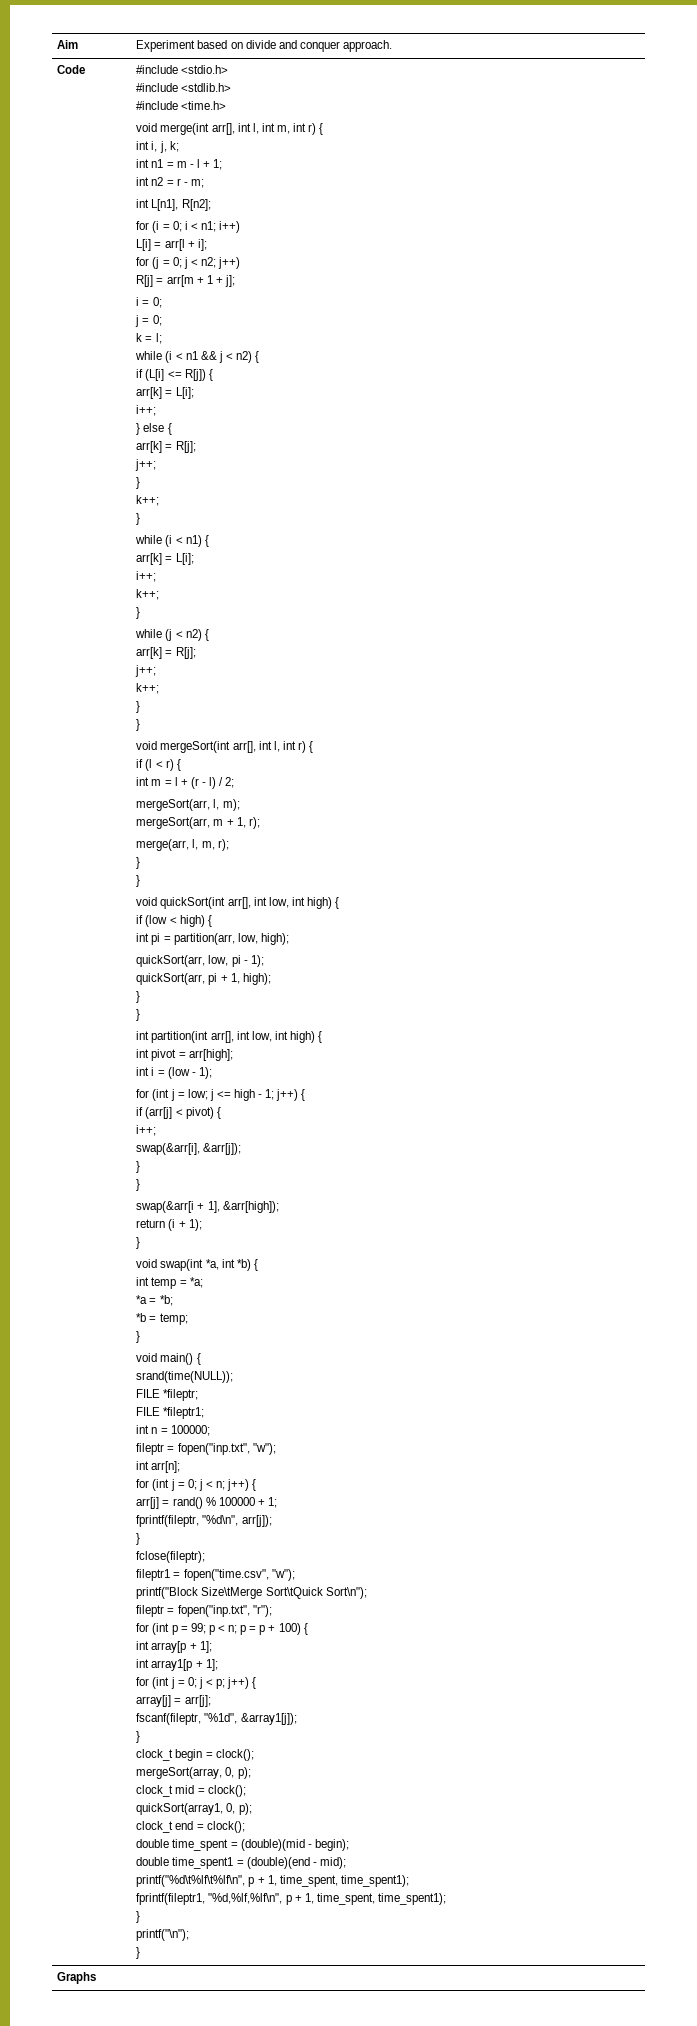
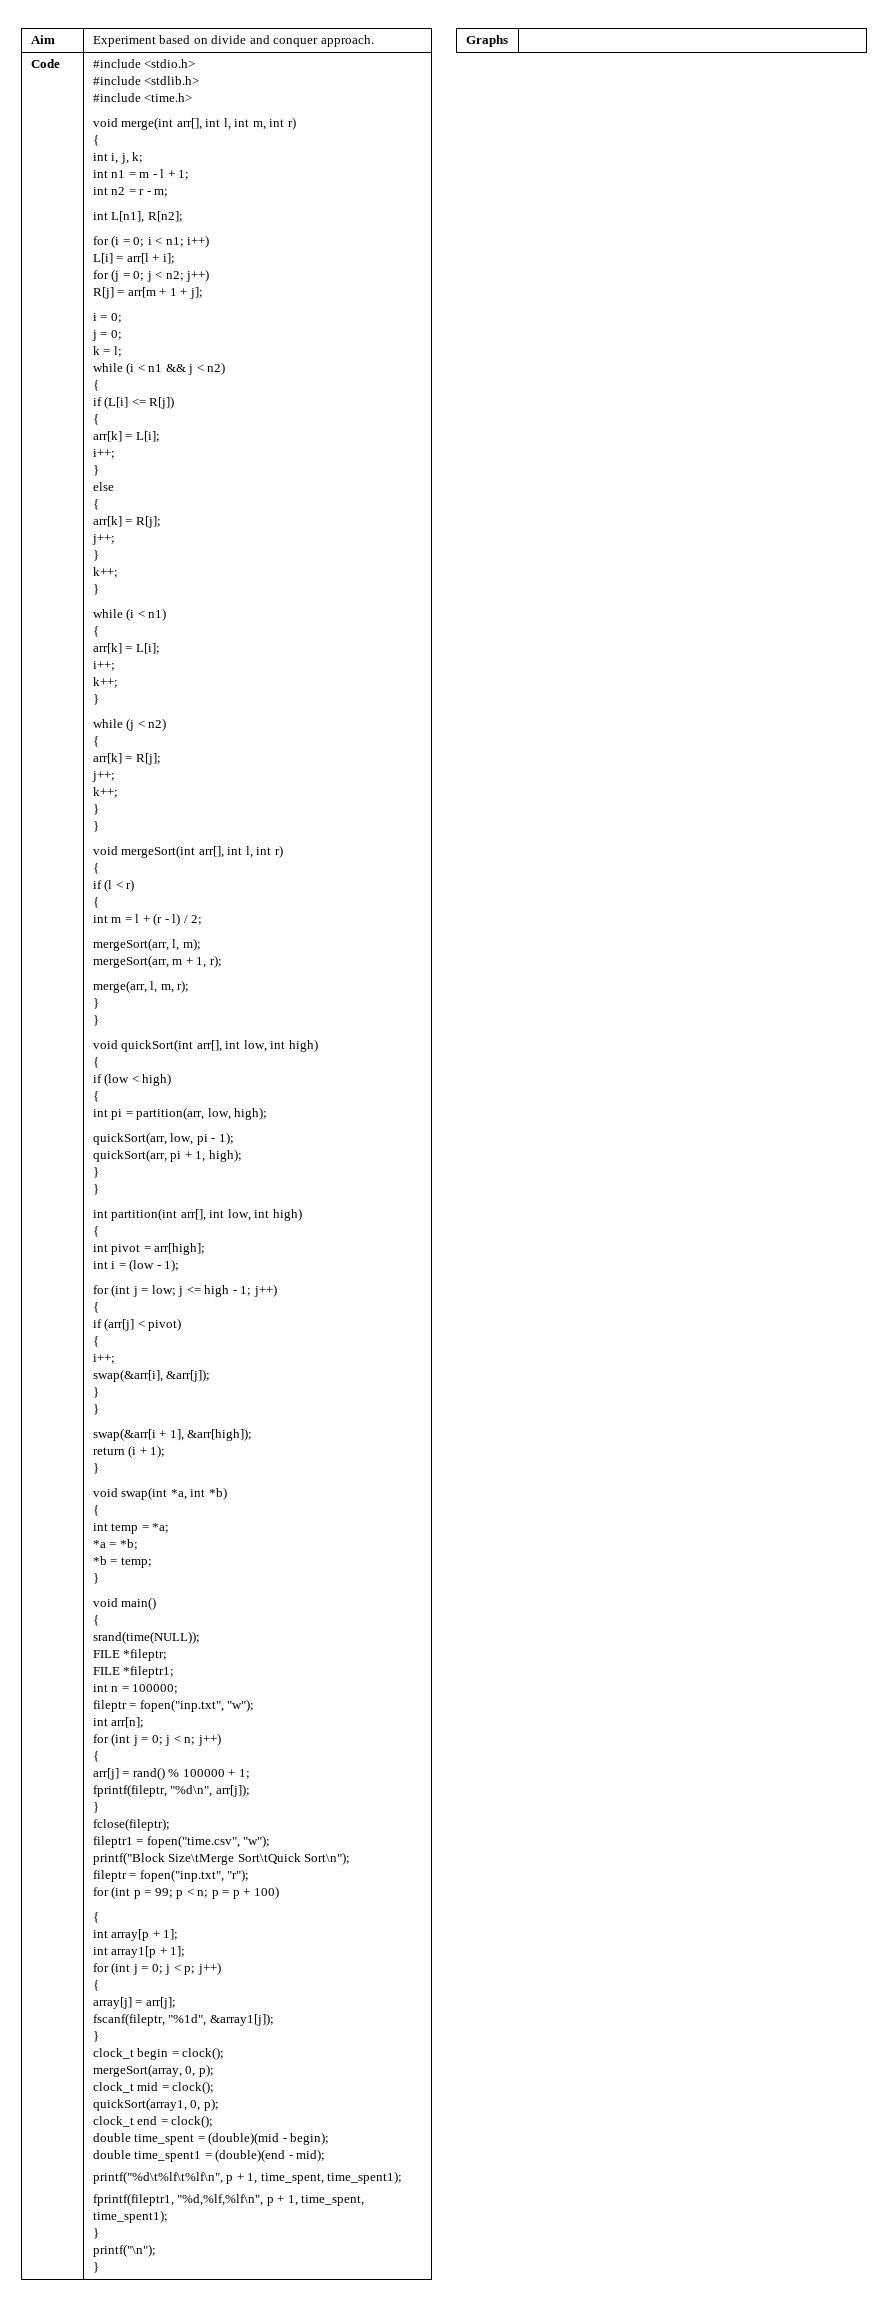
- void merge(int arr[], int l, int m, int r) {
+ void merge(int arr[], int l, int m, int r)
+ {
- while (i < n1 && j < n2) {
+ while (i < n1 && j < n2)
+ {
- if (L[i] <= R[j]) {
+ if (L[i] <= R[j])
+ {
  arr[k] = L[i];
  i++;
- } else {
+ }
+ else
+ {
- while (i < n1) {
+ while (i < n1)
+ {
- while (j < n2) {
+ while (j < n2)
+ {
- void mergeSort(int arr[], int l, int r) {
+ void mergeSort(int arr[], int l, int r)
+ {
- if (l < r) {
+ if (l < r)
+ {
- void quickSort(int arr[], int low, int high) {
+ void quickSort(int arr[], int low, int high)
+ {
- if (low < high) {
+ if (low < high)
+ {
- int partition(int arr[], int low, int high) {
+ int partition(int arr[], int low, int high)
+ {
- for (int j = low; j <= high - 1; j++) {
+ for (int j = low; j <= high - 1; j++)
+ {
- if (arr[j] < pivot) {
+ if (arr[j] < pivot)
+ {
- void swap(int *a, int *b) {
+ void swap(int *a, int *b)
+ {
- void main() {
+ void main()
+ {
- for (int j = 0; j < n; j++) {
+ for (int j = 0; j < n; j++)
+ {
- for (int p = 99; p < n; p = p + 100) {
+ for (int p = 99; p < n; p = p + 100)
+ {
- for (int j = 0; j < p; j++) {
+ for (int j = 0; j < p; j++)
+ {

